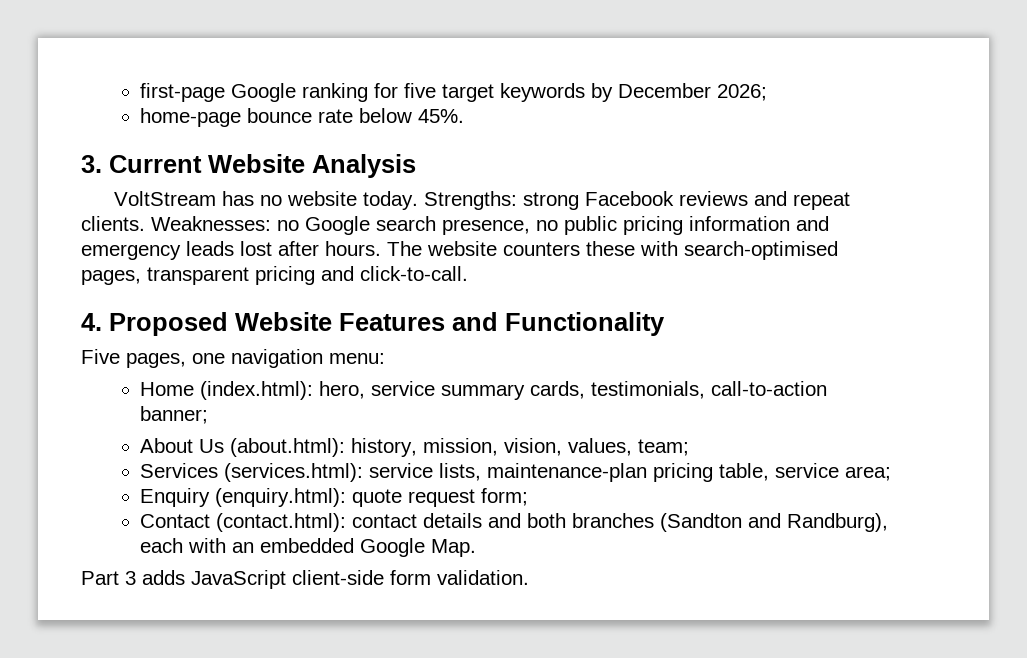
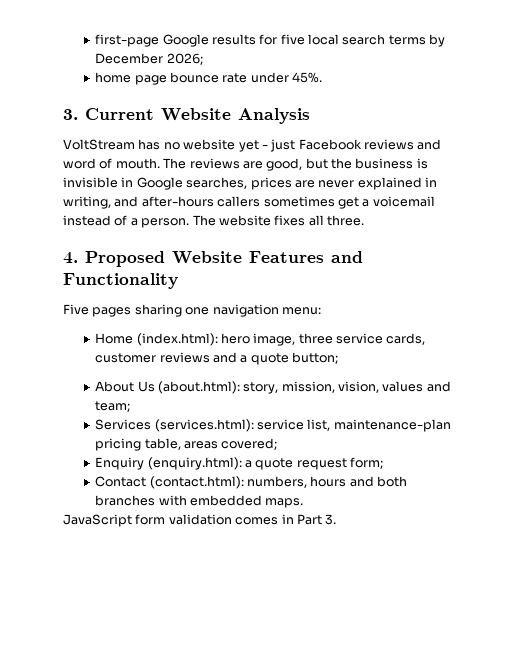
- first-page Google ranking for five target keywords by December 2026;
+ first-page Google results for five local search terms by December 2026;
- home-page bounce rate below 45%.
+ home page bounce rate under 45%.
- VoltStream has no website today. Strengths: strong Facebook reviews and repeat clients. Weaknesses: no Google search presence, no public pricing information and emergency leads lost after hours. The website counters these with search-optimised pages, transparent pricing and click-to-call.
+ VoltStream has no website yet - just Facebook reviews and word of mouth. The reviews are good, but the business is invisible in Google searches, prices are never explained in writing, and after-hours callers sometimes get a voicemail instead of a person. The website fixes all three.
- Five pages, one navigation menu:
+ Five pages sharing one navigation menu:
- Home (index.html): hero, service summary cards, testimonials, call-to-action banner;
+ Home (index.html): hero image, three service cards, customer reviews and a quote button;
- About Us (about.html): history, mission, vision, values, team;
+ About Us (about.html): story, mission, vision, values and team;
- Services (services.html): service lists, maintenance-plan pricing table, service area;
+ Services (services.html): service list, maintenance-plan pricing table, areas covered;
- Enquiry (enquiry.html): quote request form;
+ Enquiry (enquiry.html): a quote request form;
- Contact (contact.html): contact details and both branches (Sandton and Randburg), each with an embedded Google Map.
- Part 3 adds JavaScript client-side form validation.
+ Contact (contact.html): numbers, hours and both branches with embedded maps.
+ JavaScript form validation comes in Part 3.

